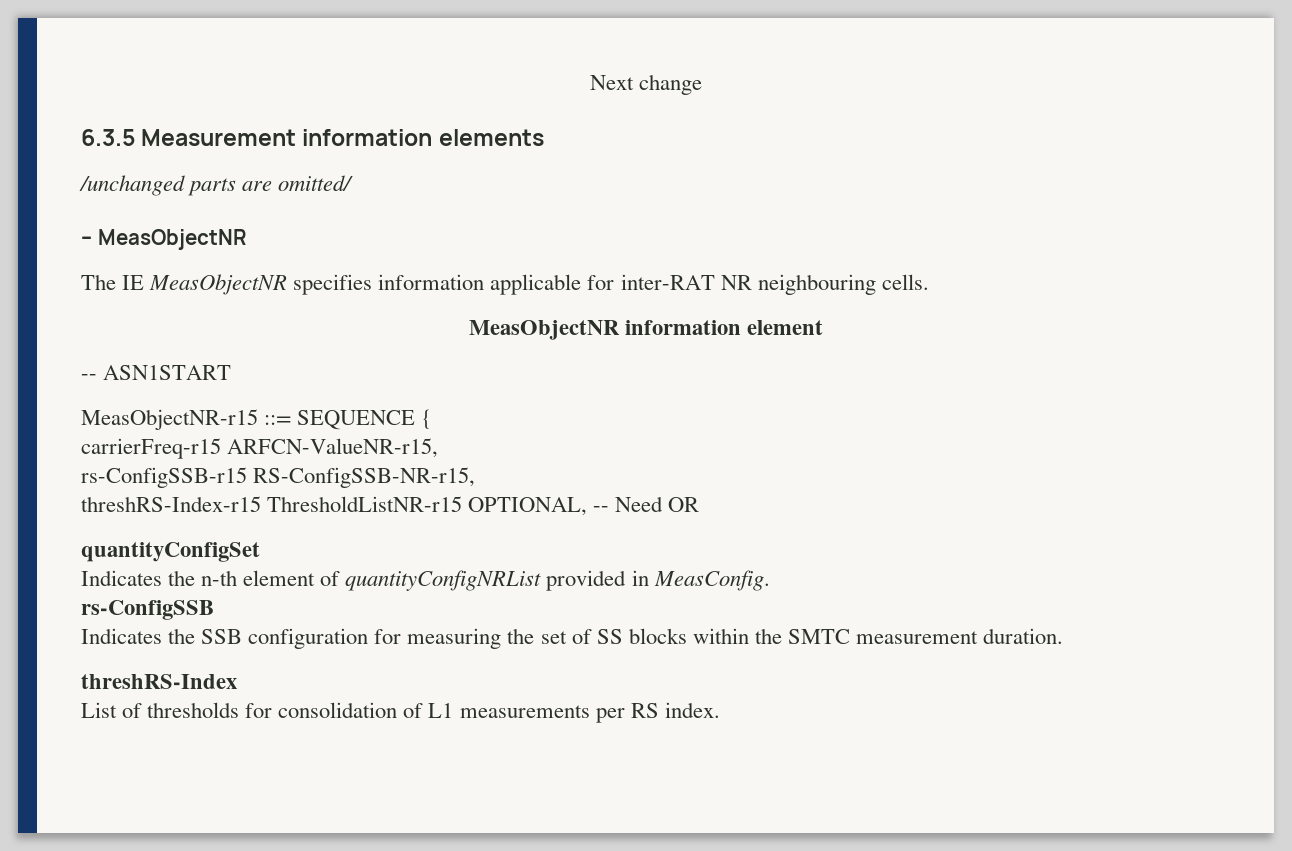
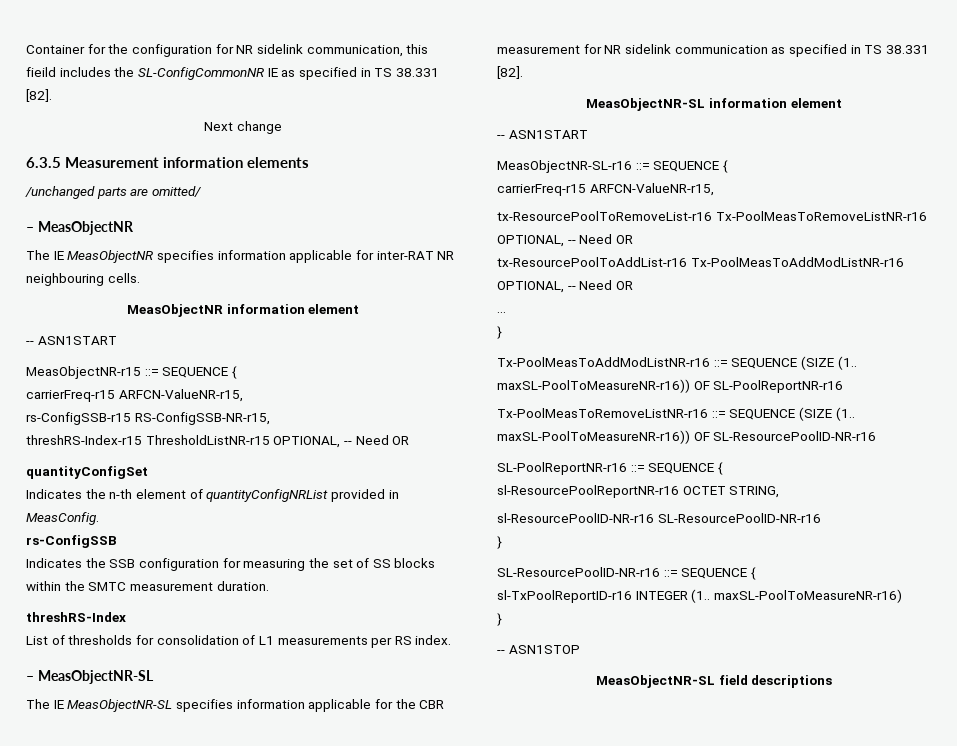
+ Container for the configuration for NR sidelink communication, this fieild includes the SL-ConfigCommonNR IE as specified in TS 38.331 [82].
+ – MeasObjectNR-SL
+ The IE MeasObjectNR-SL specifies information applicable for the CBR measurement for NR sidelink communication as specified in TS 38.331 [82].
+ MeasObjectNR-SL information element
+ -- ASN1START
+ MeasObjectNR-SL-r16 ::= SEQUENCE {
+ carrierFreq-r15 ARFCN-ValueNR-r15,
+ tx-ResourcePoolToRemoveList-r16 Tx-PoolMeasToRemoveListNR-r16 OPTIONAL, -- Need OR
+ tx-ResourcePoolToAddList-r16 Tx-PoolMeasToAddModListNR-r16 OPTIONAL, -- Need OR
+ ...
+ }
+ Tx-PoolMeasToAddModListNR-r16 ::= SEQUENCE (SIZE (1.. maxSL-PoolToMeasureNR-r16)) OF SL-PoolReportNR-r16
+ Tx-PoolMeasToRemoveListNR-r16 ::= SEQUENCE (SIZE (1.. maxSL-PoolToMeasureNR-r16)) OF SL-ResourcePoolID-NR-r16
+ SL-PoolReportNR-r16 ::= SEQUENCE {
+ sl-ResourcePoolReportNR-r16 OCTET STRING,
+ sl-ResourcePoolID-NR-r16 SL-ResourcePoolID-NR-r16
+ }
+ SL-ResourcePoolID-NR-r16 ::= SEQUENCE {
+ sl-TxPoolReportID-r16 INTEGER (1.. maxSL-PoolToMeasureNR-r16)
+ }
+ -- ASN1STOP
+ MeasObjectNR-SL field descriptions

